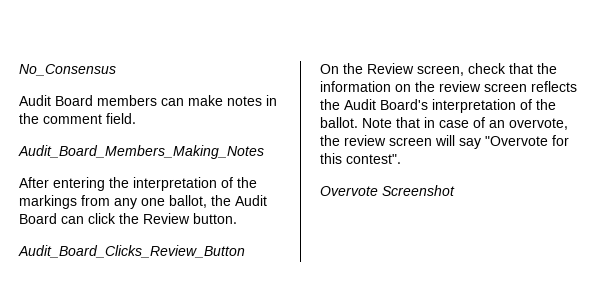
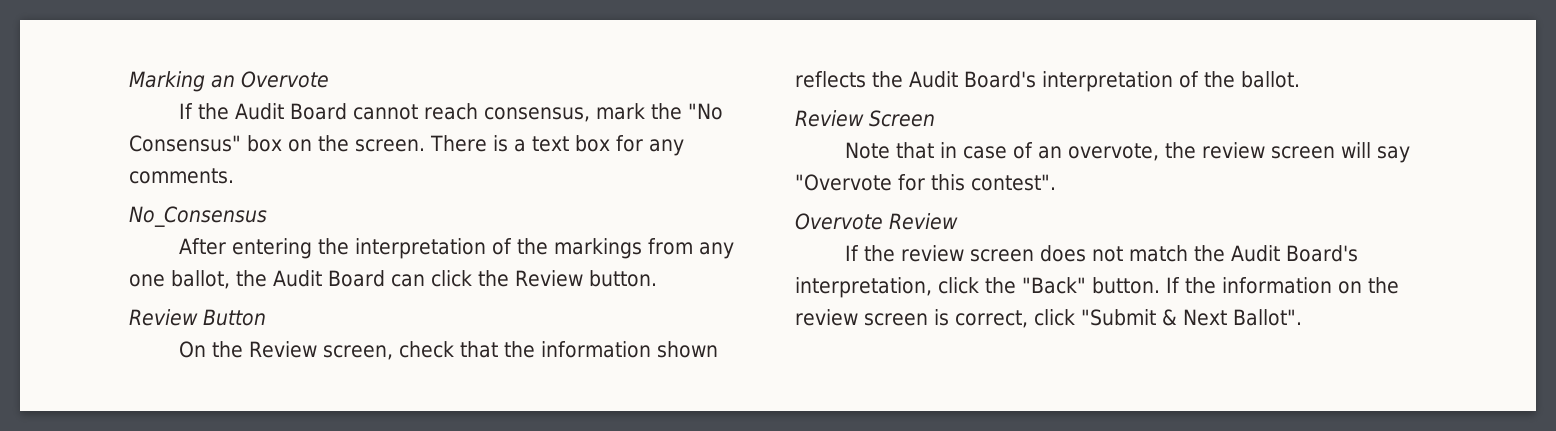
+ Marking an Overvote
+ If the Audit Board cannot reach consensus, mark the "No Consensus" box on the screen. There is a text box for any comments.
  No_Consensus
- Audit Board members can make notes in the comment field.
- Audit_Board_Members_Making_Notes
- Audit_Board_Clicks_Review_Button
+ Review Button
- On the Review screen, check that the information on the review screen reflects the Audit Board's interpretation of the ballot. Note that in case of an overvote, the review screen will say "Overvote for this contest".
+ On the Review screen, check that the information shown reflects the Audit Board's interpretation of the ballot.
+ Review Screen
+ Note that in case of an overvote, the review screen will say "Overvote for this contest".
- Overvote Screenshot
+ Overvote Review
+ If the review screen does not match the Audit Board's interpretation, click the "Back" button. If the information on the review screen is correct, click "Submit & Next Ballot".

